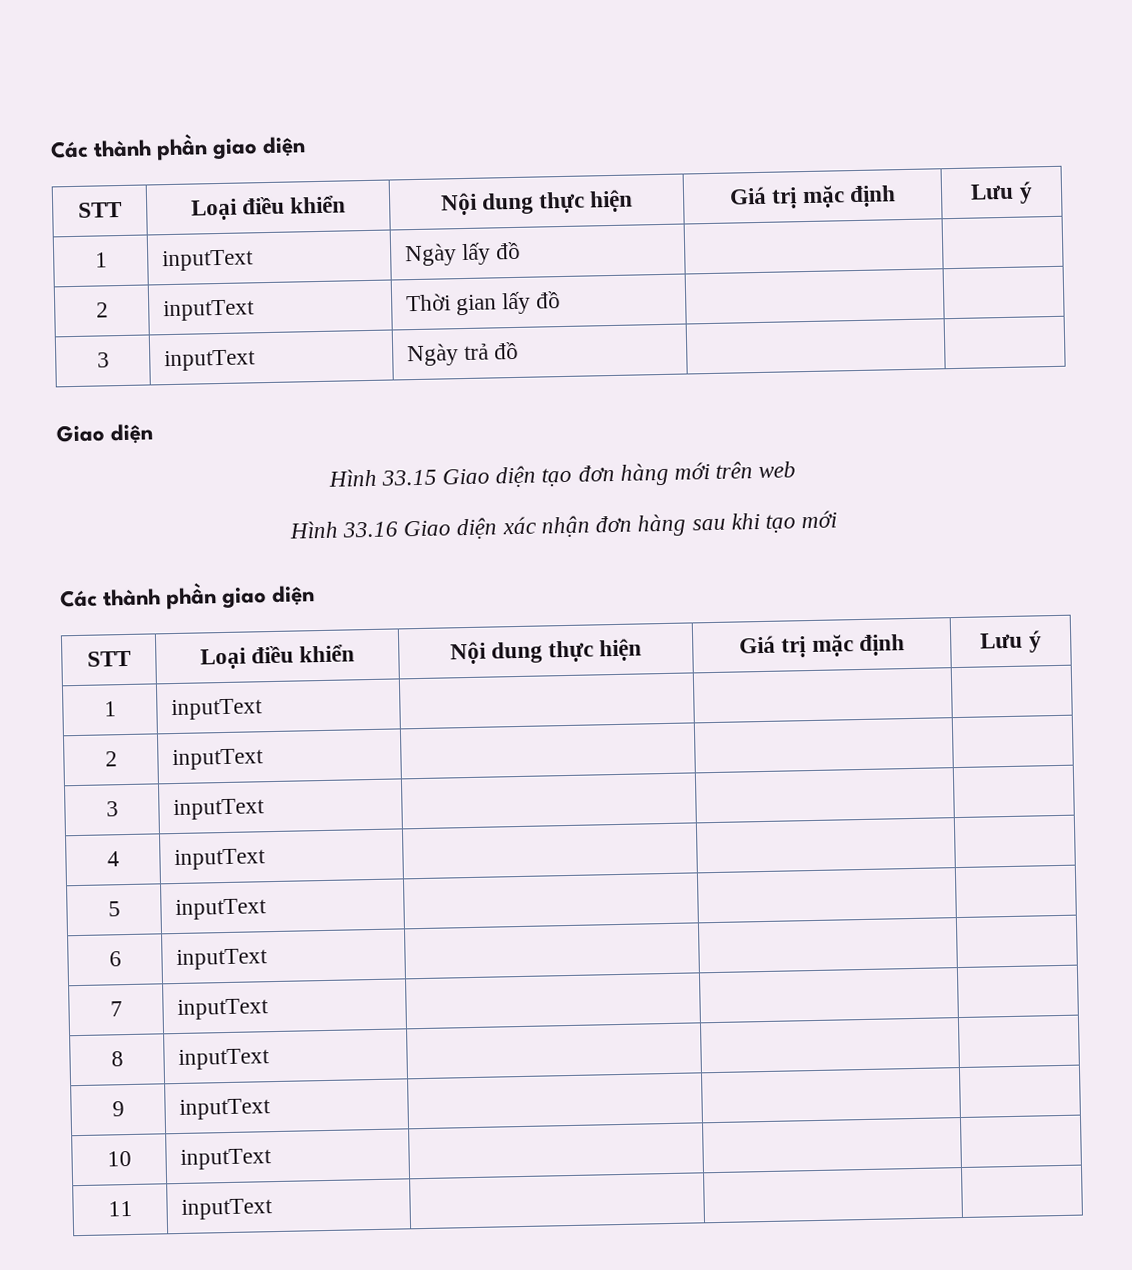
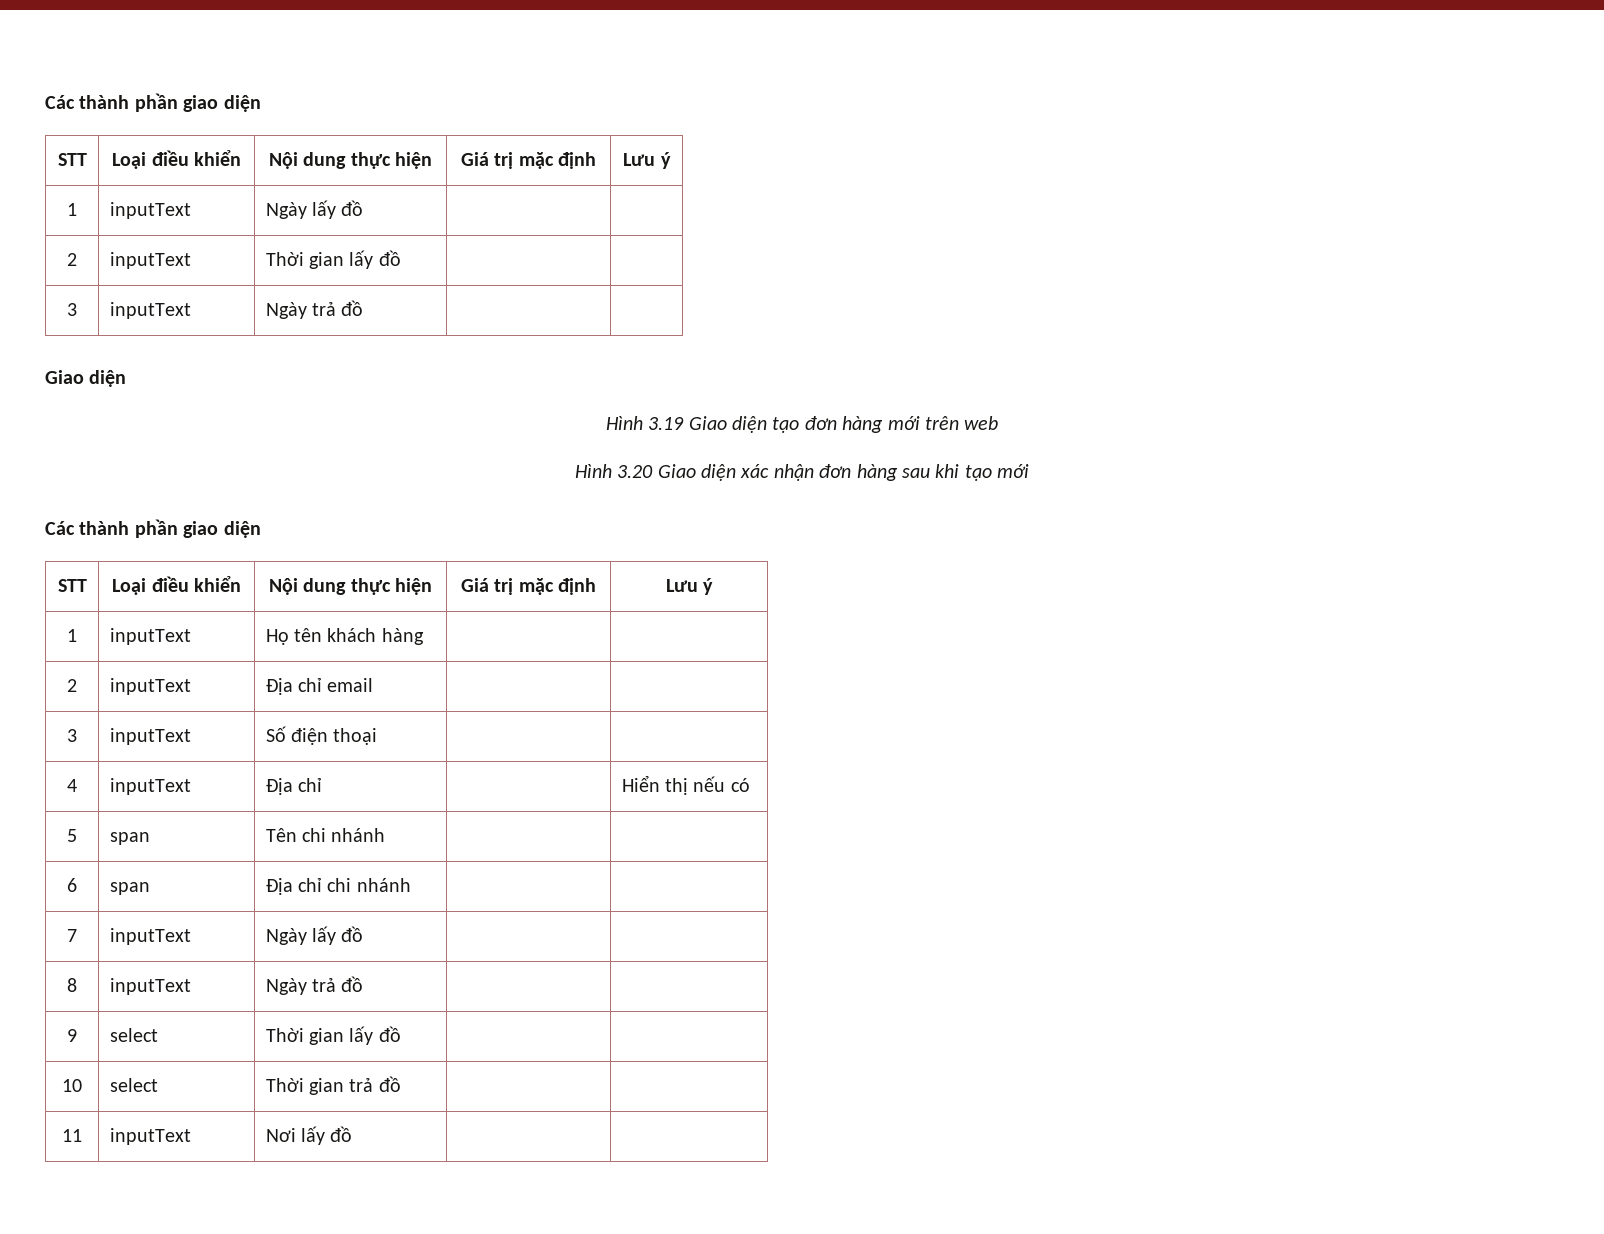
- Hình 33.15 Giao diện tạo đơn hàng mới trên web
+ Hình 3.19 Giao diện tạo đơn hàng mới trên web
- Hình 33.16 Giao diện xác nhận đơn hàng sau khi tạo mới
+ Hình 3.20 Giao diện xác nhận đơn hàng sau khi tạo mới
- 1 | inputText | | |
- 2 | inputText | | |
- 3 | inputText | | |
+ 1 | inputText | Họ tên khách hàng | |
+ 2 | inputText | Địa chỉ email | |
+ 3 | inputText | Số điện thoại | |
- 4 | inputText | | |
- 5 | inputText | | |
- 6 | inputText | | |
+ 4 | inputText | Địa chỉ | | Hiển thị nếu có
+ 5 | span | Tên chi nhánh | |
+ 6 | span | Địa chỉ chi nhánh | |
- 7 | inputText | | |
+ 7 | inputText | Ngày lấy đồ | |
- 8 | inputText | | |
- 9 | inputText | | |
- 10 | inputText | | |
+ 8 | inputText | Ngày trả đồ | |
+ 9 | select | Thời gian lấy đồ | |
+ 10 | select | Thời gian trả đồ | |
- 11 | inputText | | |
+ 11 | inputText | Nơi lấy đồ | |

